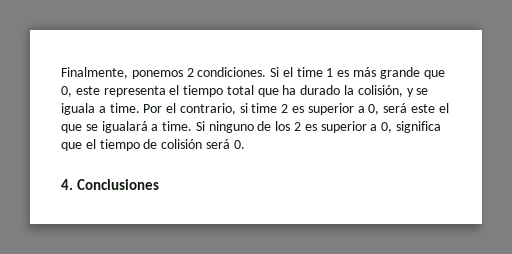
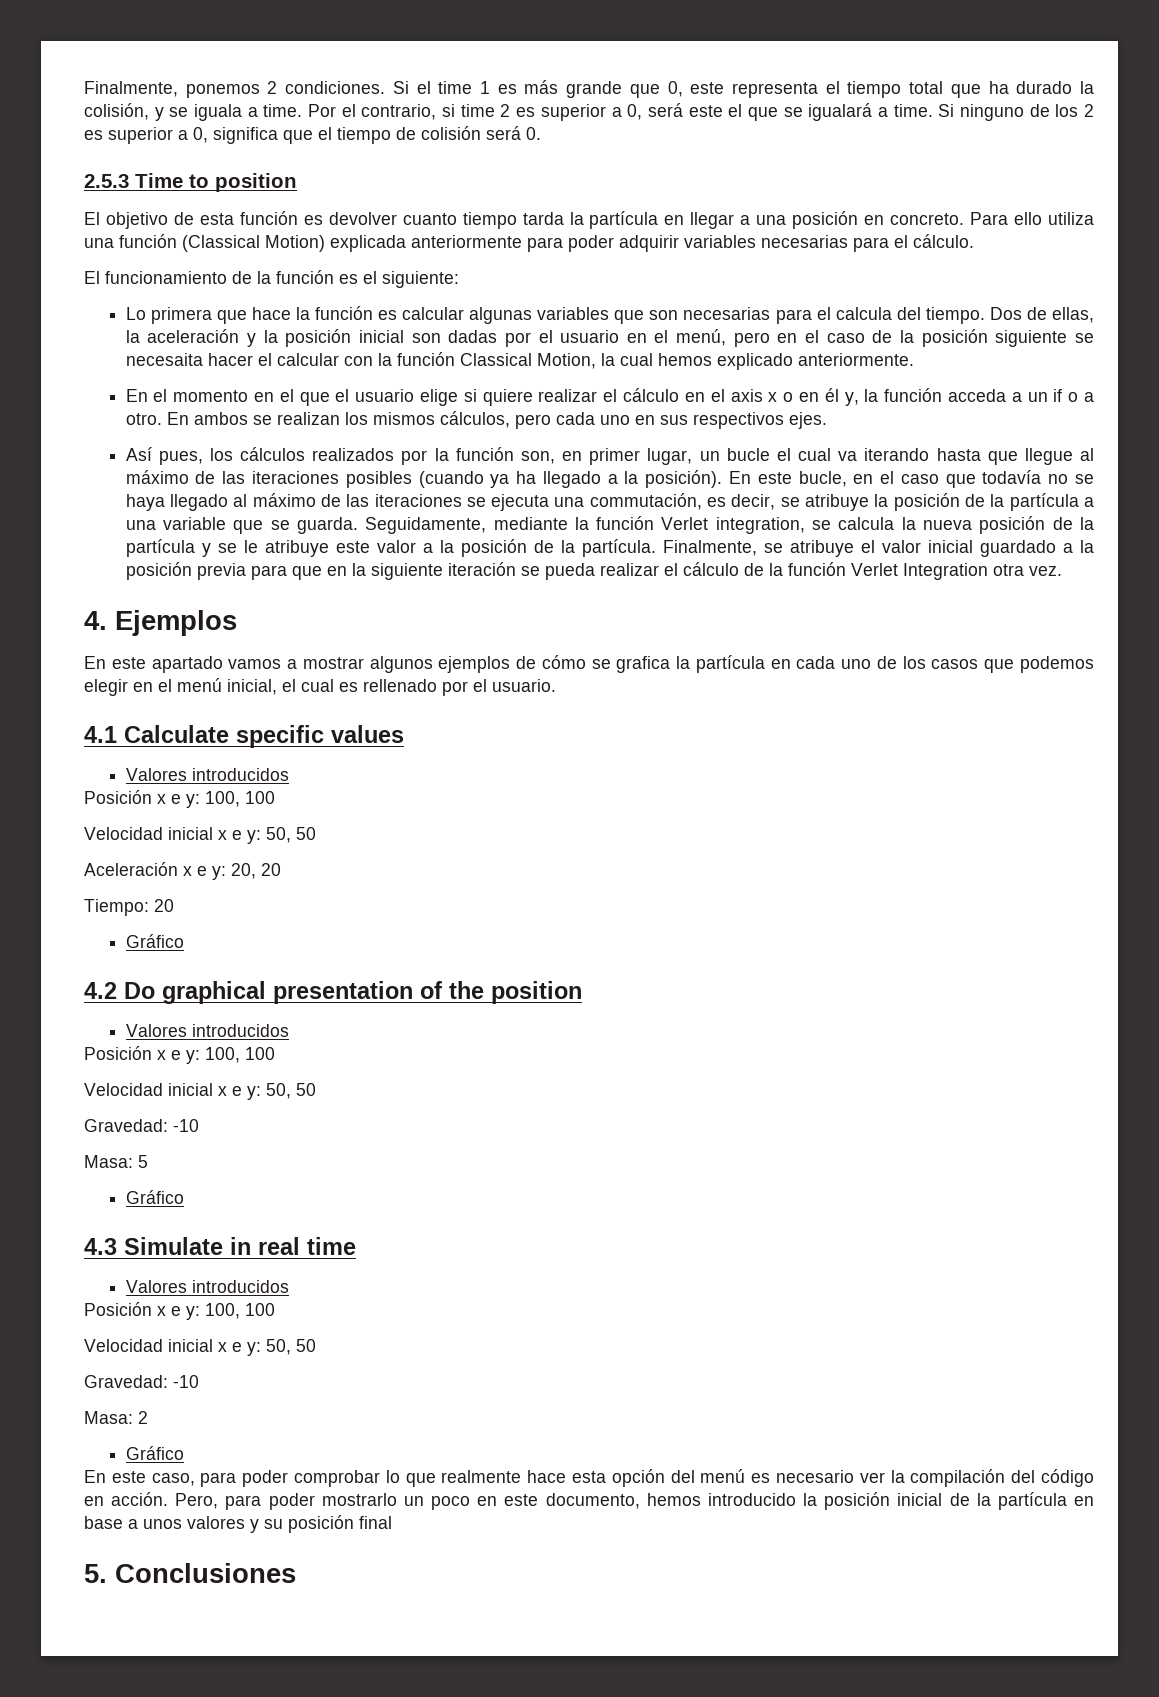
- 4. Conclusiones
+ 2.5.3 Time to position
+ El objetivo de esta función es devolver cuanto tiempo tarda la partícula en llegar a una posición en concreto. Para ello utiliza una función (Classical Motion) explicada anteriormente para poder adquirir variables necesarias para el cálculo.
+ El funcionamiento de la función es el siguiente:
+ Lo primera que hace la función es calcular algunas variables que son necesarias para el calcula del tiempo. Dos de ellas, la aceleración y la posición inicial son dadas por el usuario en el menú, pero en el caso de la posición siguiente se necesaita hacer el calcular con la función Classical Motion, la cual hemos explicado anteriormente.
+ En el momento en el que el usuario elige si quiere realizar el cálculo en el axis x o en él y, la función acceda a un if o a otro. En ambos se realizan los mismos cálculos, pero cada uno en sus respectivos ejes.
+ Así pues, los cálculos realizados por la función son, en primer lugar, un bucle el cual va iterando hasta que llegue al máximo de las iteraciones posibles (cuando ya ha llegado a la posición). En este bucle, en el caso que todavía no se haya llegado al máximo de las iteraciones se ejecuta una commutación, es decir, se atribuye la posición de la partícula a una variable que se guarda. Seguidamente, mediante la función Verlet integration, se calcula la nueva posición de la partícula y se le atribuye este valor a la posición de la partícula. Finalmente, se atribuye el valor inicial guardado a la posición previa para que en la siguiente iteración se pueda realizar el cálculo de la función Verlet Integration otra vez.
+ 4. Ejemplos
+ En este apartado vamos a mostrar algunos ejemplos de cómo se grafica la partícula en cada uno de los casos que podemos elegir en el menú inicial, el cual es rellenado por el usuario.
+ 4.1 Calculate specific values
+ Valores introducidos
+ Posición x e y: 100, 100
+ Velocidad inicial x e y: 50, 50
+ Aceleración x e y: 20, 20
+ Tiempo: 20
+ Gráfico
+ 4.2 Do graphical presentation of the position
+ Valores introducidos
+ Posición x e y: 100, 100
+ Velocidad inicial x e y: 50, 50
+ Gravedad: -10
+ Masa: 5
+ Gráfico
+ 4.3 Simulate in real time
+ Valores introducidos
+ Posición x e y: 100, 100
+ Velocidad inicial x e y: 50, 50
+ Gravedad: -10
+ Masa: 2
+ Gráfico
+ En este caso, para poder comprobar lo que realmente hace esta opción del menú es necesario ver la compilación del código en acción. Pero, para poder mostrarlo un poco en este documento, hemos introducido la posición inicial de la partícula en base a unos valores y su posición final
+ 5. Conclusiones

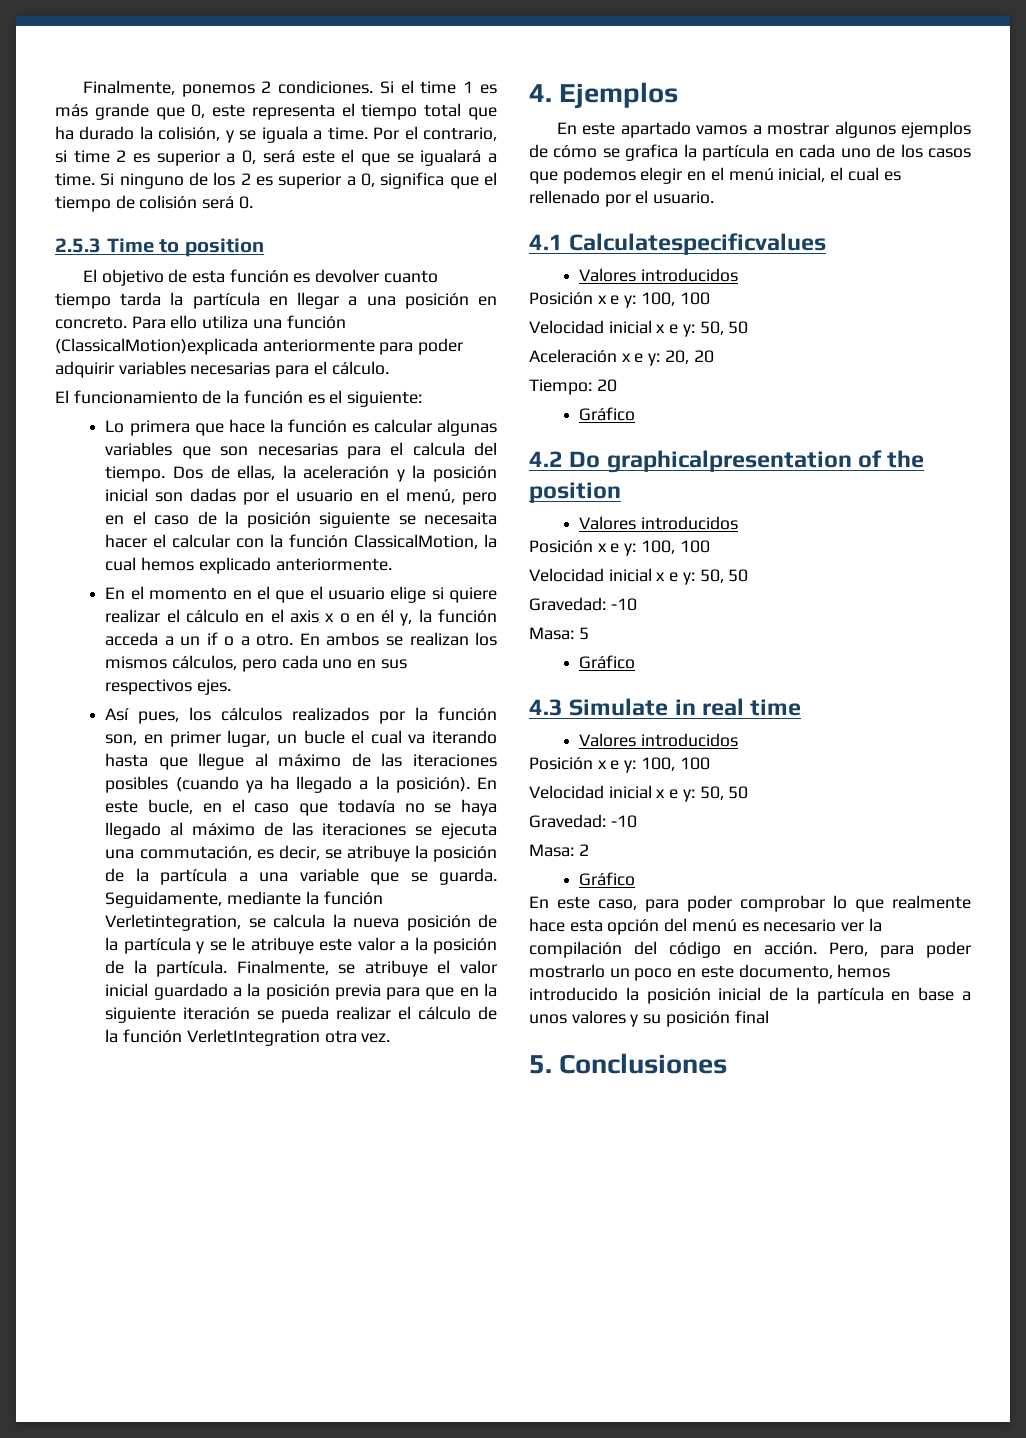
- Para ello utiliza una función (Classical Motion) explicada anteriormente para poder adquirir variables necesarias para el cálculo.
+ Para ello utiliza una función (ClassicalMotion)explicada anteriormente para poder adquirir variables necesarias para el cálculo.
- Dos de ellas, la aceleración y la posición inicial son dadas por el usuario en el menú, pero en el caso de la posición siguiente se necesaita hacer el calcular con la función Classical Motion, la cual hemos explicado anteriormente.
+ Dos de ellas, la aceleración y la posición inicial son dadas por el usuario en el menú, pero en el caso de la posición siguiente se necesaita hacer el calcular con la función ClassicalMotion, la cual hemos explicado anteriormente.
- Seguidamente, mediante la función Verlet integration, se calcula la nueva posición de la partícula y se le atribuye este valor a la posición de la partícula.
+ Seguidamente, mediante la función Verletintegration, se calcula la nueva posición de la partícula y se le atribuye este valor a la posición de la partícula.
- Finalmente, se atribuye el valor inicial guardado a la posición previa para que en la siguiente iteración se pueda realizar el cálculo de la función Verlet Integration otra vez.
+ Finalmente, se atribuye el valor inicial guardado a la posición previa para que en la siguiente iteración se pueda realizar el cálculo de la función VerletIntegration otra vez.
- 4.1 Calculate specific values
+ 4.1 Calculatespecificvalues
- 4.2 Do graphical presentation of the position
+ 4.2 Do graphicalpresentation of the position

